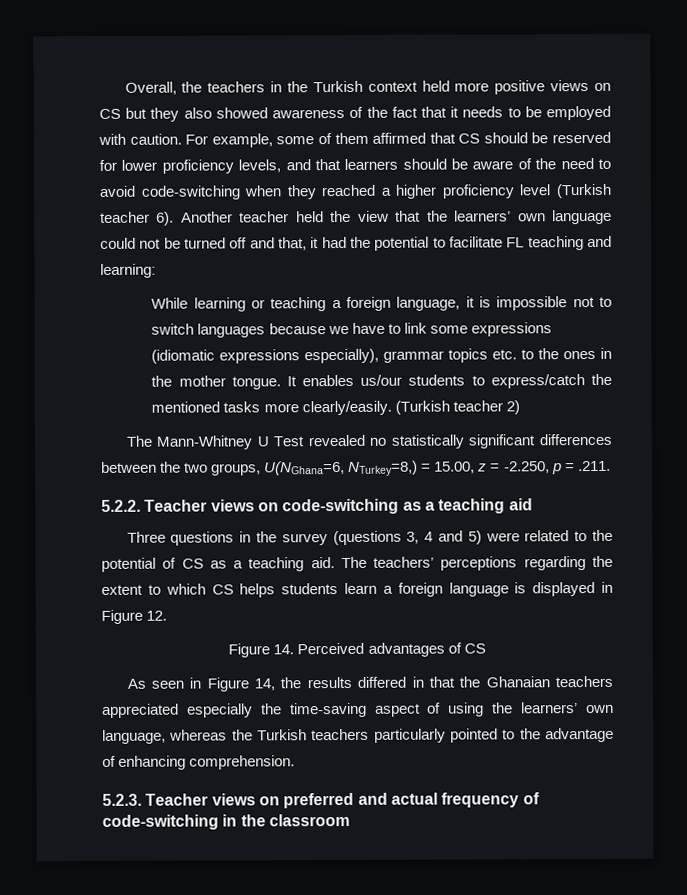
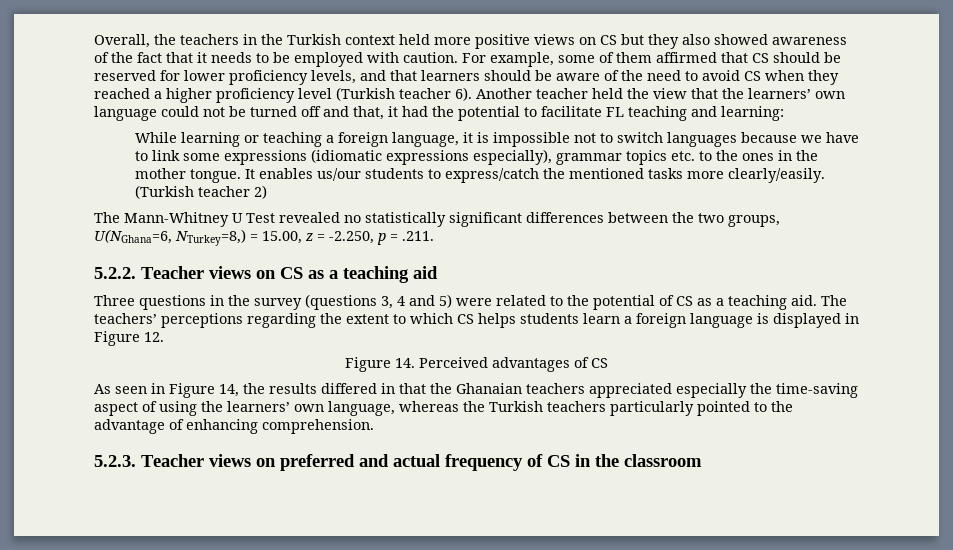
- For example, some of them affirmed that CS should be reserved for lower proficiency levels, and that learners should be aware of the need to avoid code-switching when they reached a higher proficiency level (Turkish teacher 6).
+ For example, some of them affirmed that CS should be reserved for lower proficiency levels, and that learners should be aware of the need to avoid CS when they reached a higher proficiency level (Turkish teacher 6).
- 5.2.2. Teacher views on code-switching as a teaching aid
+ 5.2.2. Teacher views on CS as a teaching aid
- 5.2.3. Teacher views on preferred and actual frequency of code-switching in the classroom
+ 5.2.3. Teacher views on preferred and actual frequency of CS in the classroom

